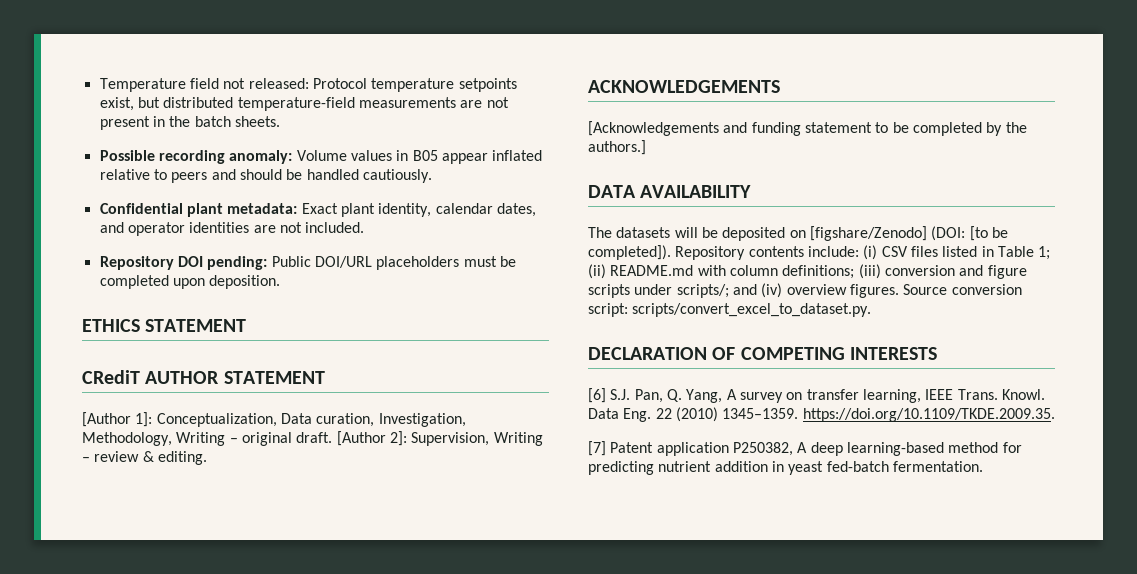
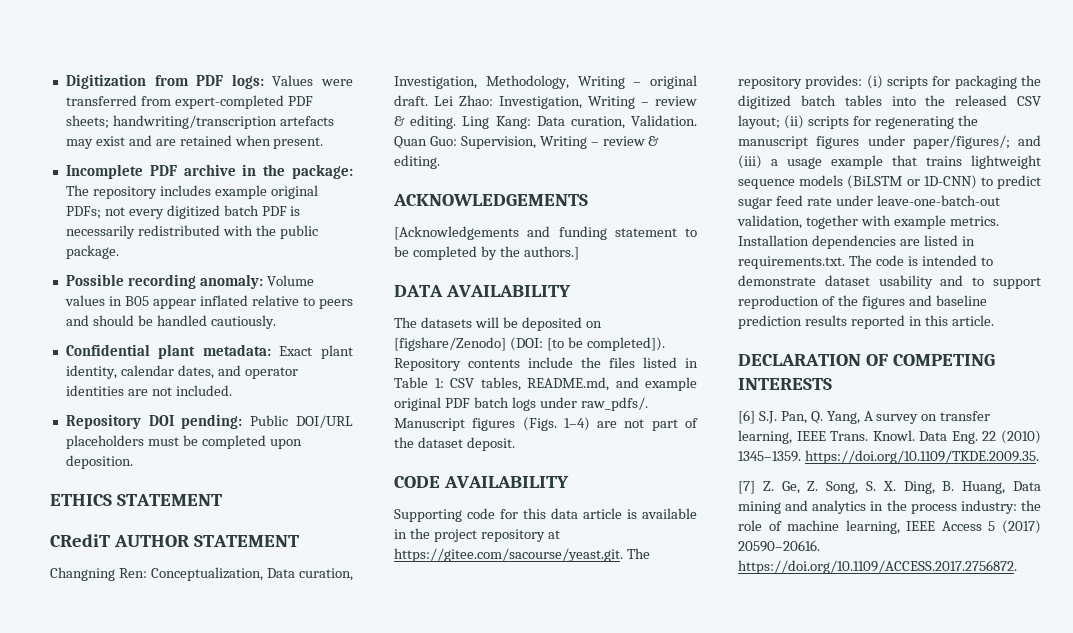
- Temperature field not released: Protocol temperature setpoints exist, but distributed temperature-field measurements are not present in the batch sheets.
+ Digitization from PDF logs: Values were transferred from expert-completed PDF sheets; handwriting/transcription artefacts may exist and are retained when present.
+ Incomplete PDF archive in the package: The repository includes example original PDFs; not every digitized batch PDF is necessarily redistributed with the public package.
- [Author 1]: Conceptualization, Data curation, Investigation, Methodology, Writing – original draft.
+ Changning Ren: Conceptualization, Data curation, Investigation, Methodology, Writing – original draft.
- [Author 2]: Supervision, Writing – review & editing.
+ Lei Zhao: Investigation, Writing – review & editing. Ling Kang: Data curation, Validation. Quan Guo: Supervision, Writing – review & editing.
- Repository contents include: (i) CSV files listed in Table 1; (ii) README.md with column definitions; (iii) conversion and figure scripts under scripts/; and (iv) overview figures. Source conversion script: scripts/convert_excel_to_dataset.py.
+ Repository contents include the files listed in Table 1: CSV tables, README.md, and example original PDF batch logs under raw_pdfs/. Manuscript figures (Figs. 1–4) are not part of the dataset deposit.
+ CODE AVAILABILITY
+ Supporting code for this data article is available in the project repository at https://gitee.com/sacourse/yeast.git. The repository provides: (i) scripts for packaging the digitized batch tables into the released CSV layout; (ii) scripts for regenerating the manuscript figures under paper/figures/; and (iii) a usage example that trains lightweight sequence models (BiLSTM or 1D-CNN) to predict sugar feed rate under leave-one-batch-out validation, together with example metrics. Installation dependencies are listed in requirements.txt. The code is intended to demonstrate dataset usability and to support reproduction of the figures and baseline prediction results reported in this article.
- [7] Patent application P250382, A deep learning-based method for predicting nutrient addition in yeast fed-batch fermentation.
+ [7] Z. Ge, Z. Song, S. X. Ding, B. Huang, Data mining and analytics in the process industry: the role of machine learning, IEEE Access 5 (2017) 20590–20616. https://doi.org/10.1109/ACCESS.2017.2756872.

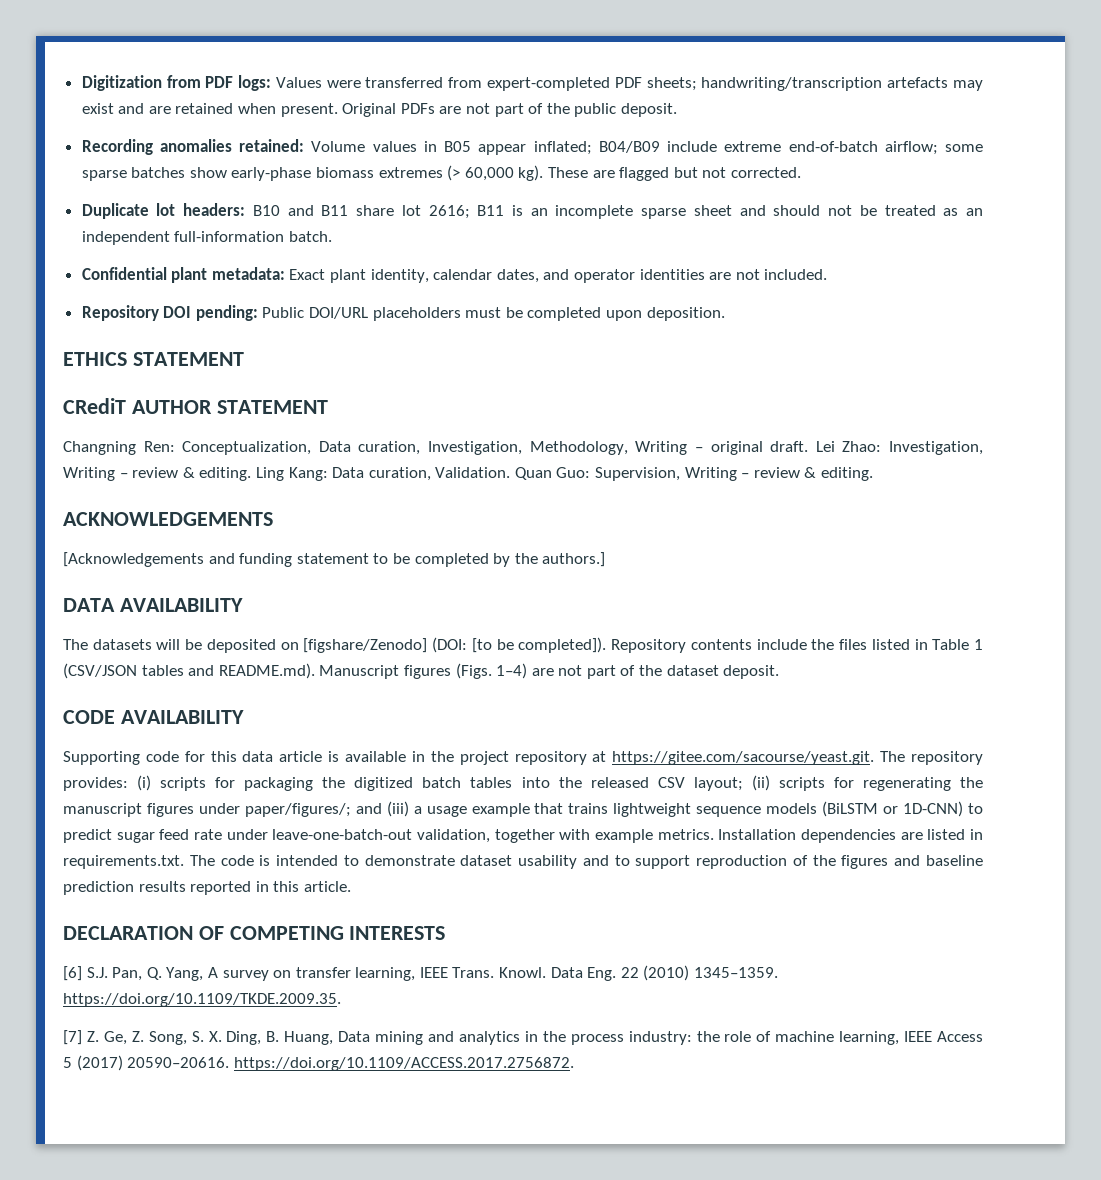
- Digitization from PDF logs: Values were transferred from expert-completed PDF sheets; handwriting/transcription artefacts may exist and are retained when present.
- Incomplete PDF archive in the package: The repository includes example original PDFs; not every digitized batch PDF is necessarily redistributed with the public package.
- Possible recording anomaly: Volume values in B05 appear inflated relative to peers and should be handled cautiously.
+ Digitization from PDF logs: Values were transferred from expert-completed PDF sheets; handwriting/transcription artefacts may exist and are retained when present. Original PDFs are not part of the public deposit.
+ Recording anomalies retained: Volume values in B05 appear inflated; B04/B09 include extreme end-of-batch airflow; some sparse batches show early-phase biomass extremes (> 60,000 kg). These are flagged but not corrected.
+ Duplicate lot headers: B10 and B11 share lot 2616; B11 is an incomplete sparse sheet and should not be treated as an independent full-information batch.
- Repository contents include the files listed in Table 1: CSV tables, README.md, and example original PDF batch logs under raw_pdfs/. Manuscript figures (Figs. 1–4) are not part of the dataset deposit.
+ Repository contents include the files listed in Table 1 (CSV/JSON tables and README.md). Manuscript figures (Figs. 1–4) are not part of the dataset deposit.

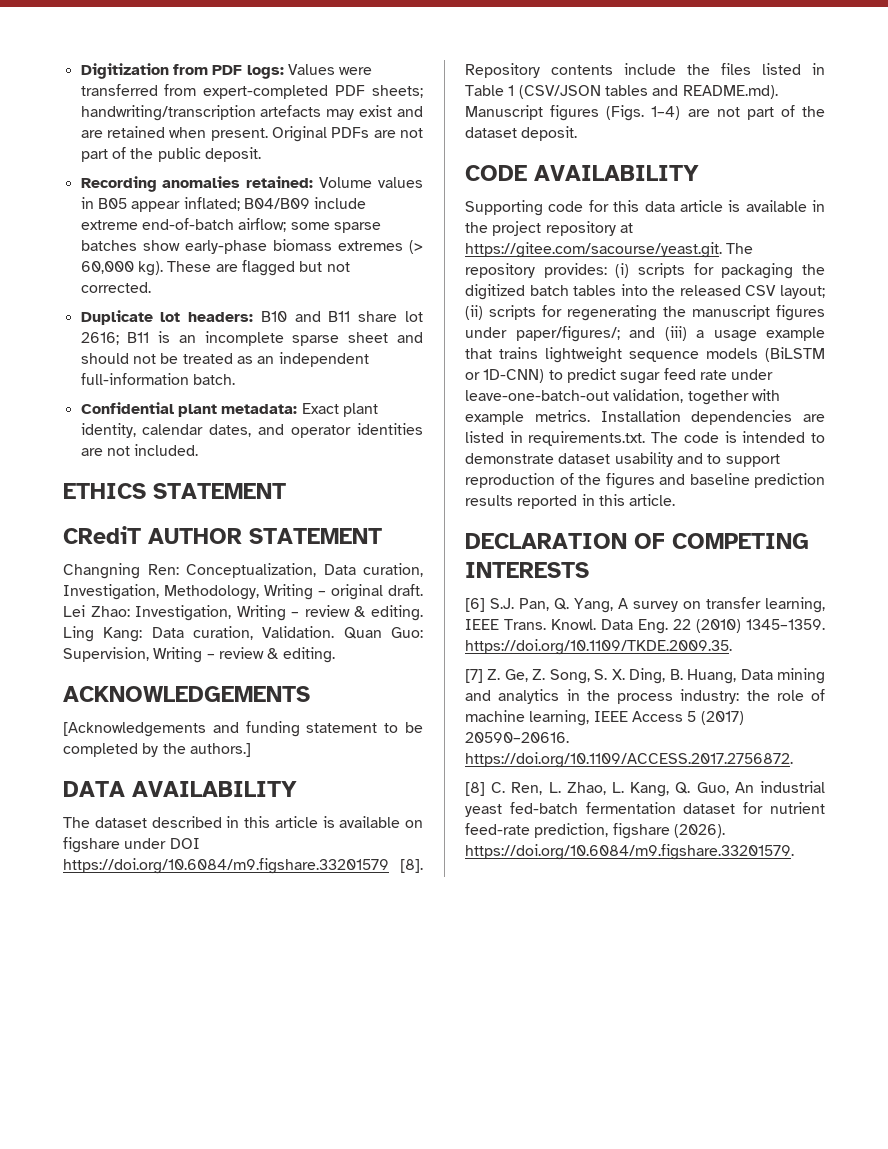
- Repository DOI pending: Public DOI/URL placeholders must be completed upon deposition.
- The datasets will be deposited on [figshare/Zenodo] (DOI: [to be completed]).
+ The dataset described in this article is available on figshare under DOI https://doi.org/10.6084/m9.figshare.33201579 [8].
+ [8] C. Ren, L. Zhao, L. Kang, Q. Guo, An industrial yeast fed-batch fermentation dataset for nutrient feed-rate prediction, figshare (2026). https://doi.org/10.6084/m9.figshare.33201579.

